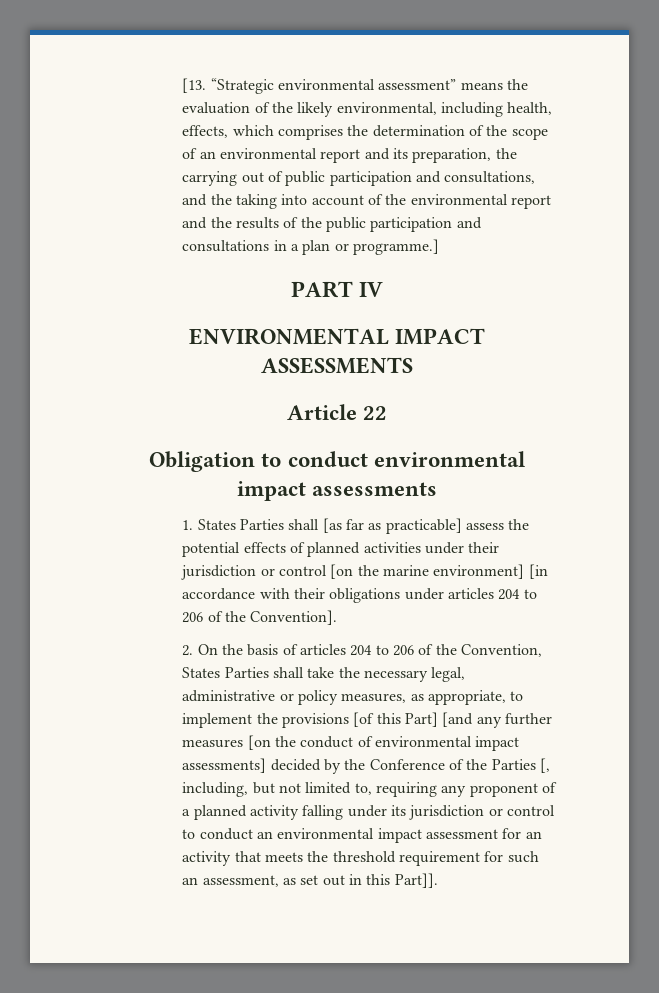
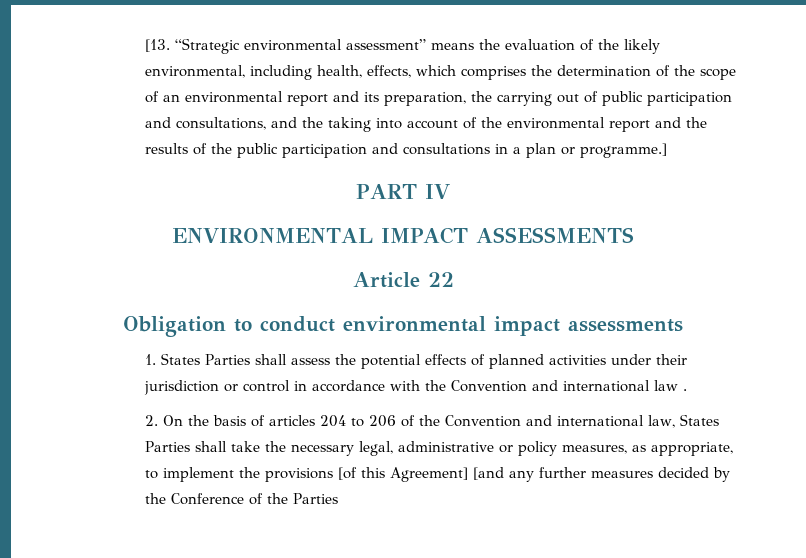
- 1. States Parties shall [as far as practicable] assess the potential effects of planned activities under their jurisdiction or control [on the marine environment] [in accordance with their obligations under articles 204 to 206 of the Convention].
+ 1. States Parties shall assess the potential effects of planned activities under their jurisdiction or control in accordance with the Convention and international law .
- 2. On the basis of articles 204 to 206 of the Convention, States Parties shall take the necessary legal, administrative or policy measures, as appropriate, to implement the provisions [of this Part] [and any further measures [on the conduct of environmental impact assessments] decided by the Conference of the Parties [, including, but not limited to, requiring any proponent of a planned activity falling under its jurisdiction or control to conduct an environmental impact assessment for an activity that meets the threshold requirement for such an assessment, as set out in this Part]].
+ 2. On the basis of articles 204 to 206 of the Convention and international law, States Parties shall take the necessary legal, administrative or policy measures, as appropriate, to implement the provisions [of this Agreement] [and any further measures decided by the Conference of the Parties

